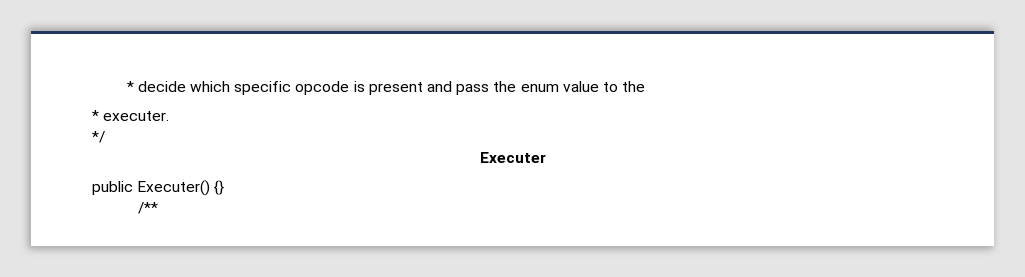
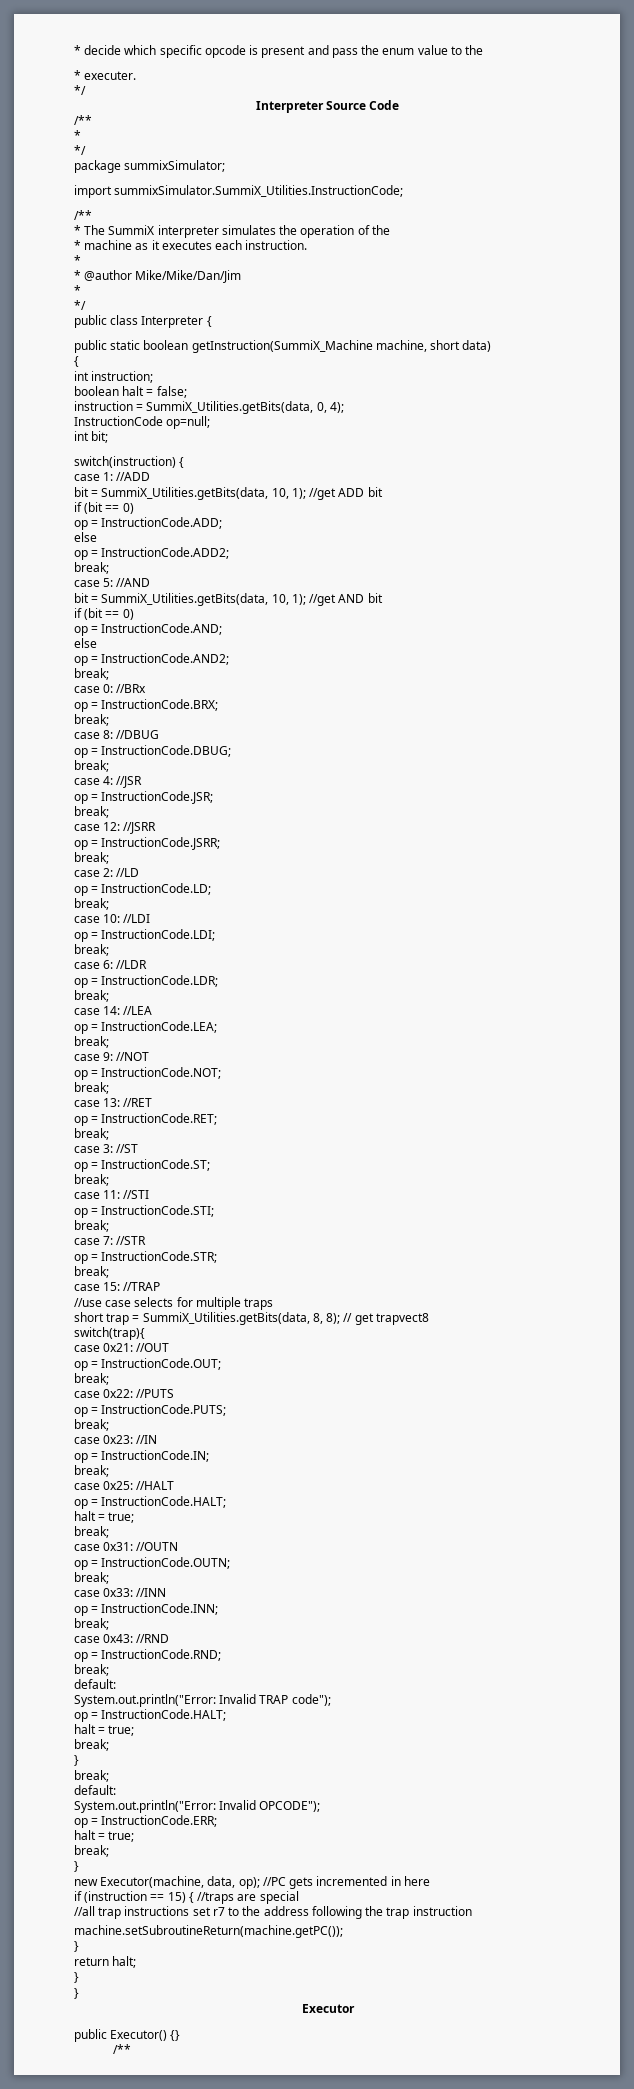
- Executer
- public Executer() {}
+ Interpreter Source Code
+ /**
+ *
+ */
+ package summixSimulator;
+ import summixSimulator.SummiX_Utilities.InstructionCode;
+ /**
+ * The SummiX interpreter simulates the operation of the
+ * machine as it executes each instruction.
+ *
+ * @author Mike/Mike/Dan/Jim
+ *
+ */
+ public class Interpreter {
+ public static boolean getInstruction(SummiX_Machine machine, short data)
+ {
+ int instruction;
+ boolean halt = false;
+ instruction = SummiX_Utilities.getBits(data, 0, 4);
+ InstructionCode op=null;
+ int bit;
+ switch(instruction) {
+ case 1: //ADD
+ bit = SummiX_Utilities.getBits(data, 10, 1); //get ADD bit
+ if (bit == 0)
+ op = InstructionCode.ADD;
+ else
+ op = InstructionCode.ADD2;
+ break;
+ case 5: //AND
+ bit = SummiX_Utilities.getBits(data, 10, 1); //get AND bit
+ if (bit == 0)
+ op = InstructionCode.AND;
+ else
+ op = InstructionCode.AND2;
+ break;
+ case 0: //BRx
+ op = InstructionCode.BRX;
+ break;
+ case 8: //DBUG
+ op = InstructionCode.DBUG;
+ break;
+ case 4: //JSR
+ op = InstructionCode.JSR;
+ break;
+ case 12: //JSRR
+ op = InstructionCode.JSRR;
+ break;
+ case 2: //LD
+ op = InstructionCode.LD;
+ break;
+ case 10: //LDI
+ op = InstructionCode.LDI;
+ break;
+ case 6: //LDR
+ op = InstructionCode.LDR;
+ break;
+ case 14: //LEA
+ op = InstructionCode.LEA;
+ break;
+ case 9: //NOT
+ op = InstructionCode.NOT;
+ break;
+ case 13: //RET
+ op = InstructionCode.RET;
+ break;
+ case 3: //ST
+ op = InstructionCode.ST;
+ break;
+ case 11: //STI
+ op = InstructionCode.STI;
+ break;
+ case 7: //STR
+ op = InstructionCode.STR;
+ break;
+ case 15: //TRAP
+ //use case selects for multiple traps
+ short trap = SummiX_Utilities.getBits(data, 8, 8); // get trapvect8
+ switch(trap){
+ case 0x21: //OUT
+ op = InstructionCode.OUT;
+ break;
+ case 0x22: //PUTS
+ op = InstructionCode.PUTS;
+ break;
+ case 0x23: //IN
+ op = InstructionCode.IN;
+ break;
+ case 0x25: //HALT
+ op = InstructionCode.HALT;
+ halt = true;
+ break;
+ case 0x31: //OUTN
+ op = InstructionCode.OUTN;
+ break;
+ case 0x33: //INN
+ op = InstructionCode.INN;
+ break;
+ case 0x43: //RND
+ op = InstructionCode.RND;
+ break;
+ default:
+ System.out.println("Error: Invalid TRAP code");
+ op = InstructionCode.HALT;
+ halt = true;
+ break;
+ }
+ break;
+ default:
+ System.out.println("Error: Invalid OPCODE");
+ op = InstructionCode.ERR;
+ halt = true;
+ break;
+ }
+ new Executor(machine, data, op); //PC gets incremented in here
+ if (instruction == 15) { //traps are special
+ //all trap instructions set r7 to the address following the trap instruction
+ machine.setSubroutineReturn(machine.getPC());
+ }
+ return halt;
+ }
+ }
+ Executor
+ public Executor() {}

